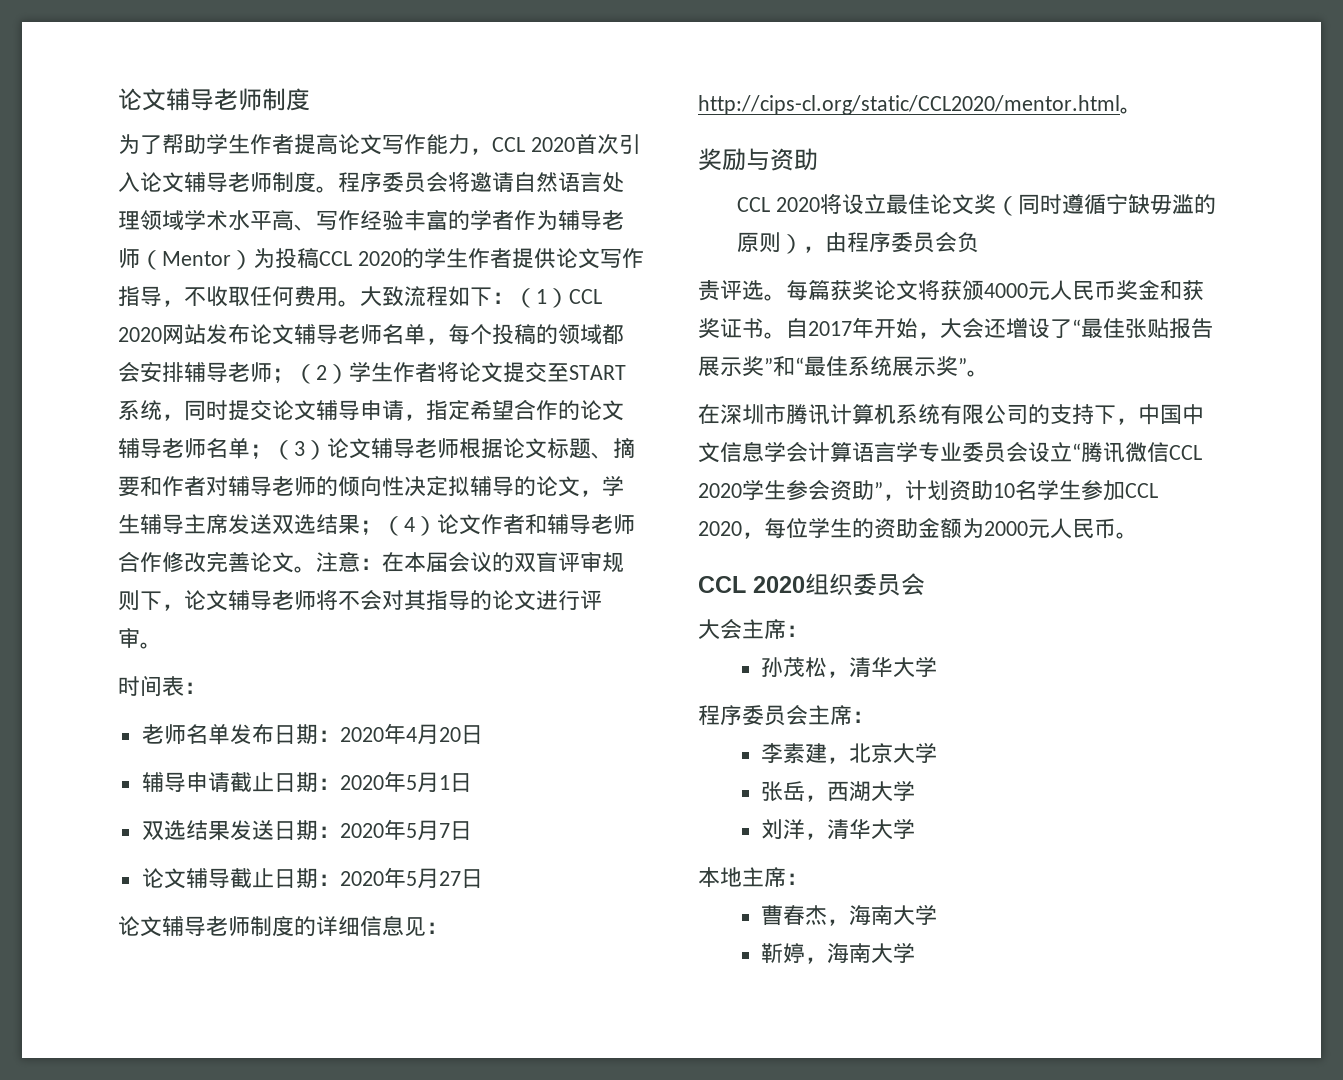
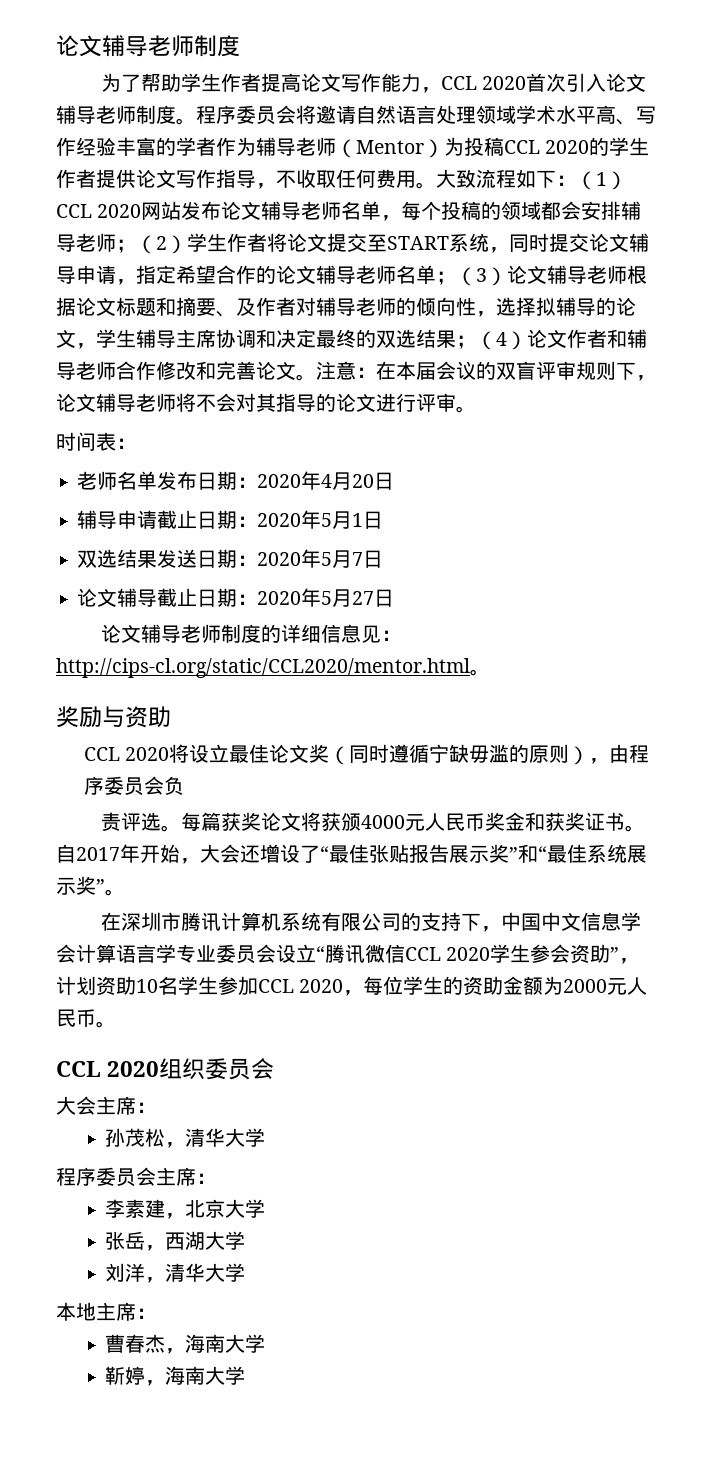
- （3）论文辅导老师根据论文标题、摘要和作者对辅导老师的倾向性决定拟辅导的论文，学生辅导主席发送双选结果；
+ （3）论文辅导老师根据论文标题和摘要、及作者对辅导老师的倾向性，选择拟辅导的论文，学生辅导主席协调和决定最终的双选结果；
- （4）论文作者和辅导老师合作修改完善论文。
+ （4）论文作者和辅导老师合作修改和完善论文。

